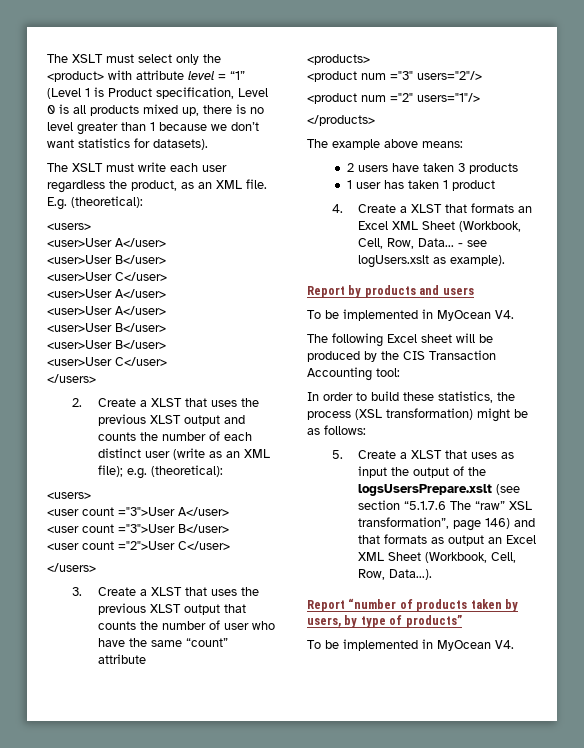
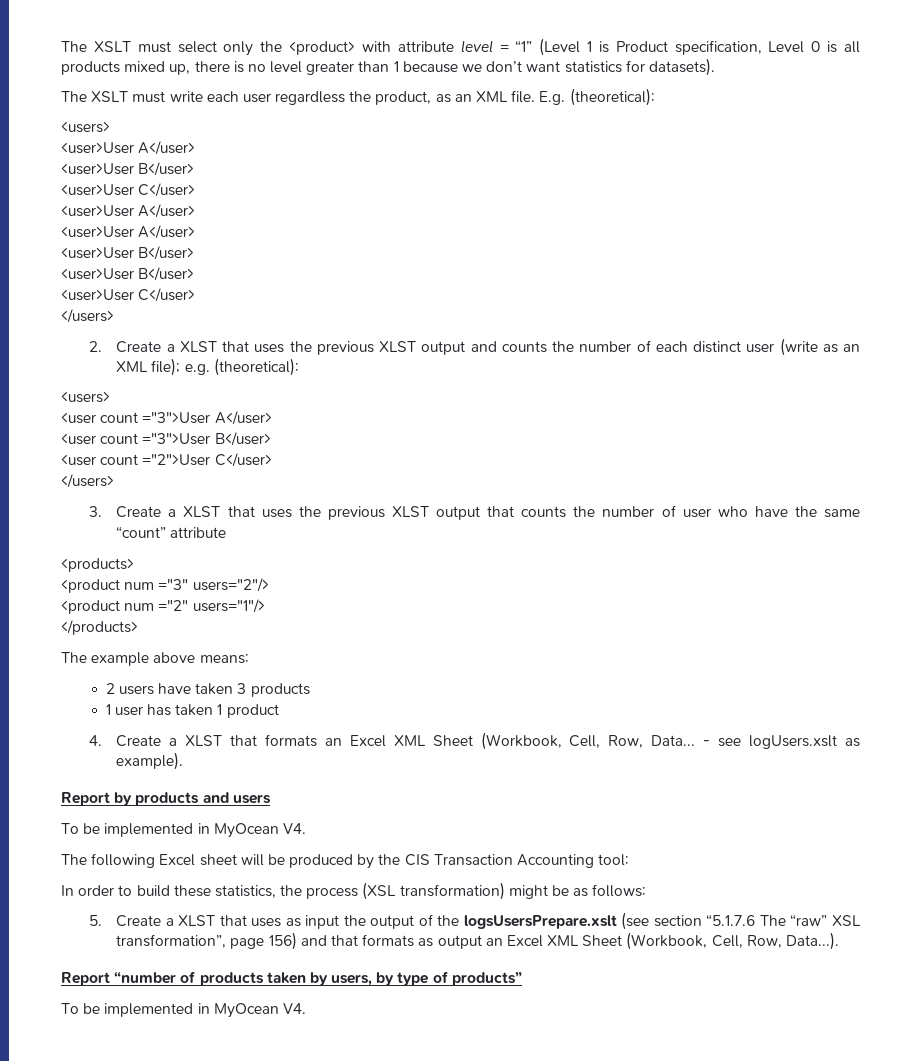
- 5. Create a XLST that uses as input the output of the logsUsersPrepare.xslt (see section “5.1.7.6 The “raw” XSL transformation”, page 146) and that formats as output an Excel XML Sheet (Workbook, Cell, Row, Data...).
+ 5. Create a XLST that uses as input the output of the logsUsersPrepare.xslt (see section “5.1.7.6 The “raw” XSL transformation”, page 156) and that formats as output an Excel XML Sheet (Workbook, Cell, Row, Data...).

